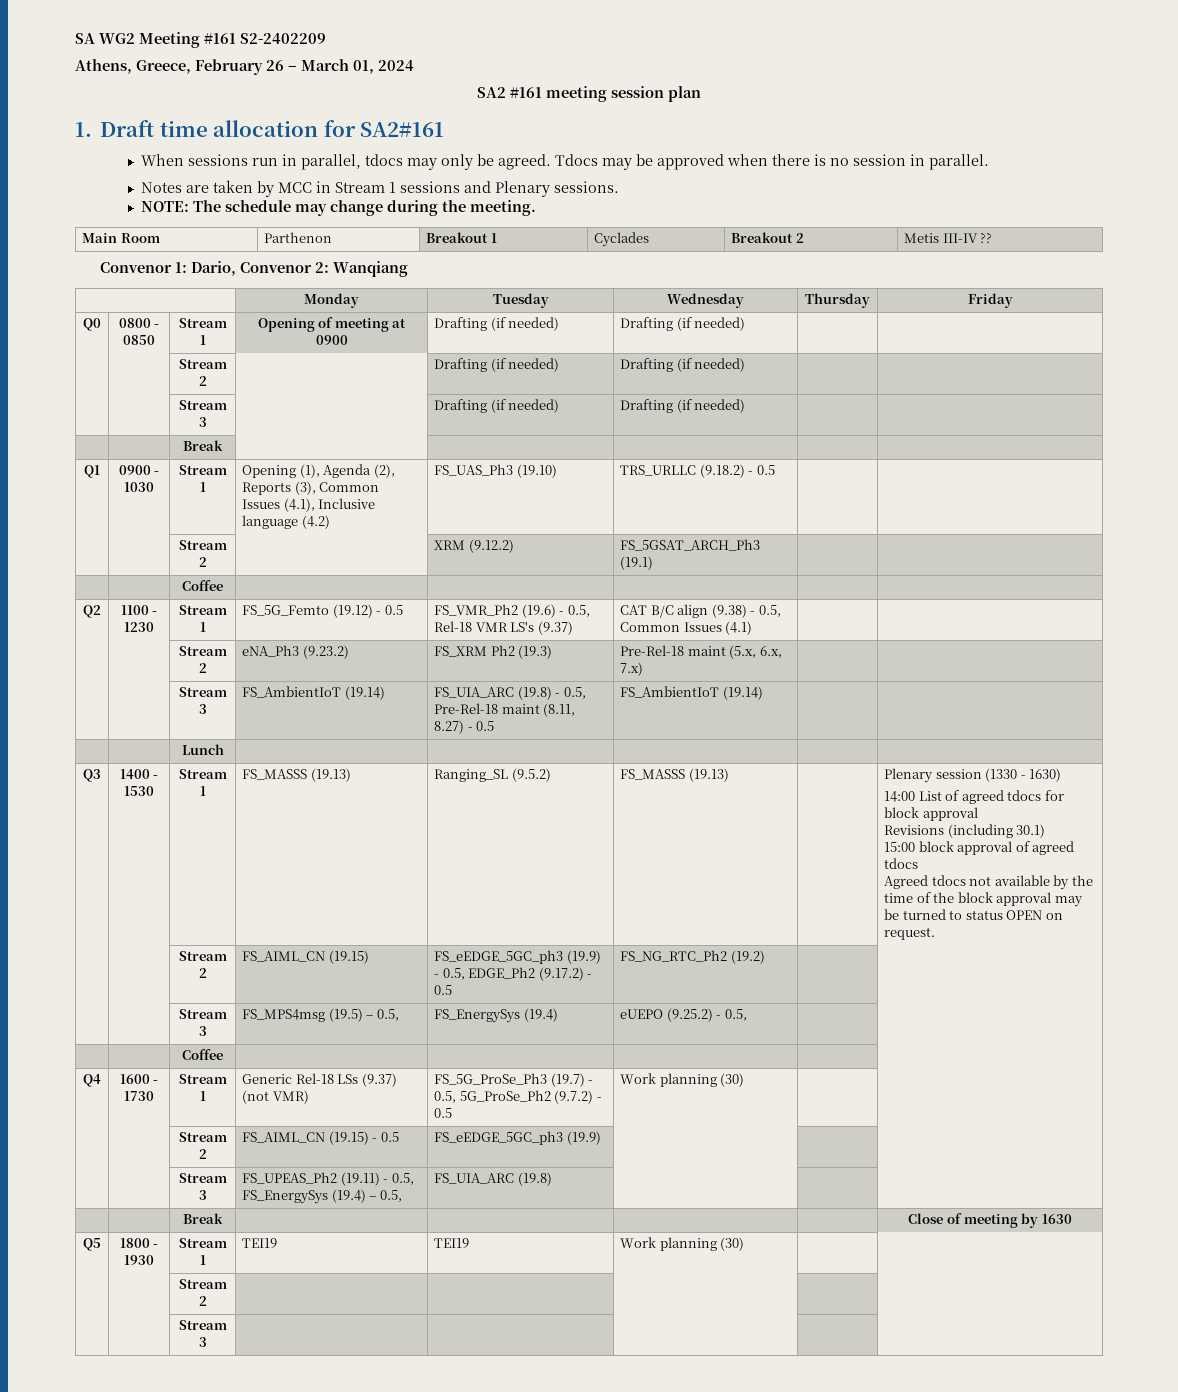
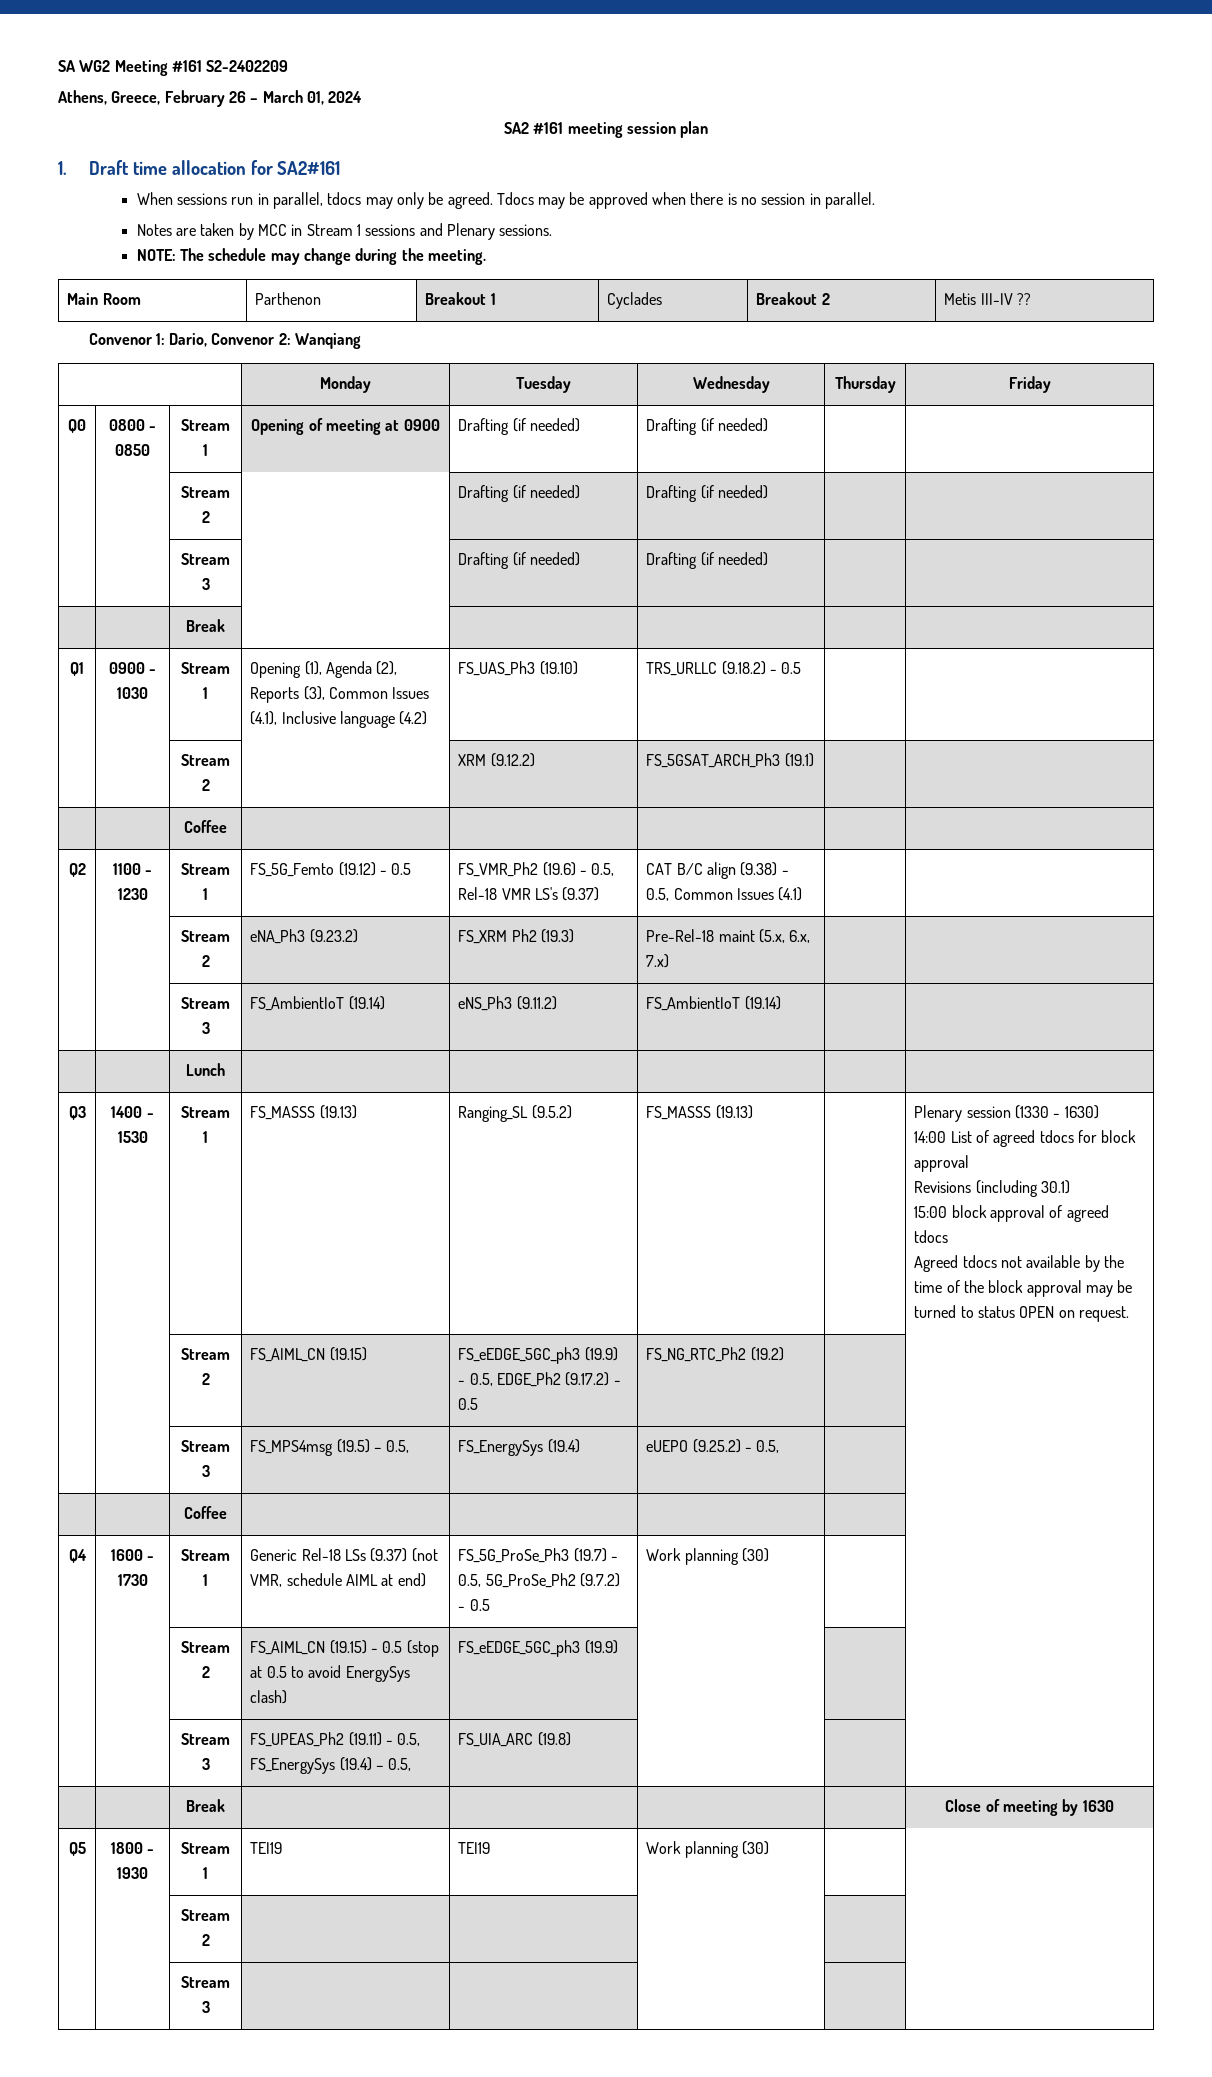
- | | Stream 3 | FS_AmbientIoT (19.14) | FS_UIA_ARC (19.8) - 0.5, Pre-Rel-18 maint (8.11, 8.27) - 0.5 | FS_AmbientIoT (19.14) | |
+ | | Stream 3 | FS_AmbientIoT (19.14) | eNS_Ph3 (9.11.2) | FS_AmbientIoT (19.14) | |
- Q4 | 1600 - 1730 | Stream 1 | Generic Rel-18 LSs (9.37) (not VMR) | FS_5G_ProSe_Ph3 (19.7) - 0.5, 5G_ProSe_Ph2 (9.7.2) - 0.5 | Work planning (30) | |
+ Q4 | 1600 - 1730 | Stream 1 | Generic Rel-18 LSs (9.37) (not VMR, schedule AIML at end) | FS_5G_ProSe_Ph3 (19.7) - 0.5, 5G_ProSe_Ph2 (9.7.2) - 0.5 | Work planning (30) | |
- | | Stream 2 | FS_AIML_CN (19.15) - 0.5 | FS_eEDGE_5GC_ph3 (19.9) | | |
+ | | Stream 2 | FS_AIML_CN (19.15) - 0.5 (stop at 0.5 to avoid EnergySys clash) | FS_eEDGE_5GC_ph3 (19.9) | | |

